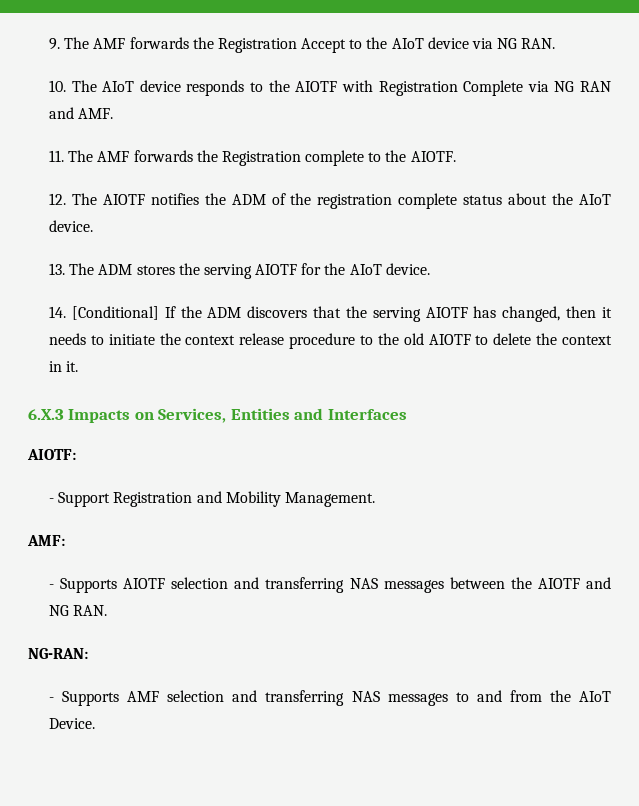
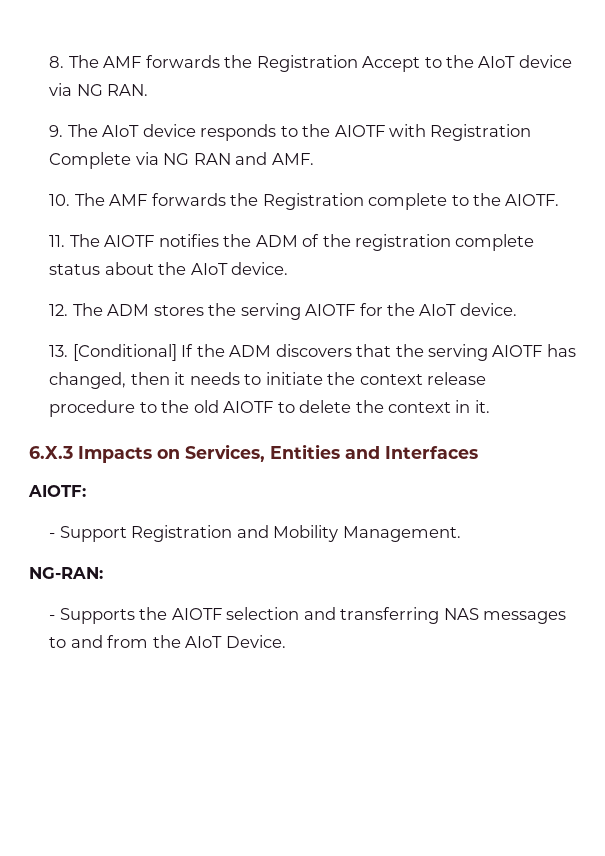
- 9. The AMF forwards the Registration Accept to the AIoT device via NG RAN.
+ 8. The AMF forwards the Registration Accept to the AIoT device via NG RAN.
- 10. The AIoT device responds to the AIOTF with Registration Complete via NG RAN and AMF.
+ 9. The AIoT device responds to the AIOTF with Registration Complete via NG RAN and AMF.
- 11. The AMF forwards the Registration complete to the AIOTF.
+ 10. The AMF forwards the Registration complete to the AIOTF.
- 12. The AIOTF notifies the ADM of the registration complete status about the AIoT device.
+ 11. The AIOTF notifies the ADM of the registration complete status about the AIoT device.
- 13. The ADM stores the serving AIOTF for the AIoT device.
+ 12. The ADM stores the serving AIOTF for the AIoT device.
- 14. [Conditional] If the ADM discovers that the serving AIOTF has changed, then it needs to initiate the context release procedure to the old AIOTF to delete the context in it.
+ 13. [Conditional] If the ADM discovers that the serving AIOTF has changed, then it needs to initiate the context release procedure to the old AIOTF to delete the context in it.
- AMF:
- - Supports AIOTF selection and transferring NAS messages between the AIOTF and NG RAN.
- - Supports AMF selection and transferring NAS messages to and from the AIoT Device.
+ - Supports the AIOTF selection and transferring NAS messages to and from the AIoT Device.

